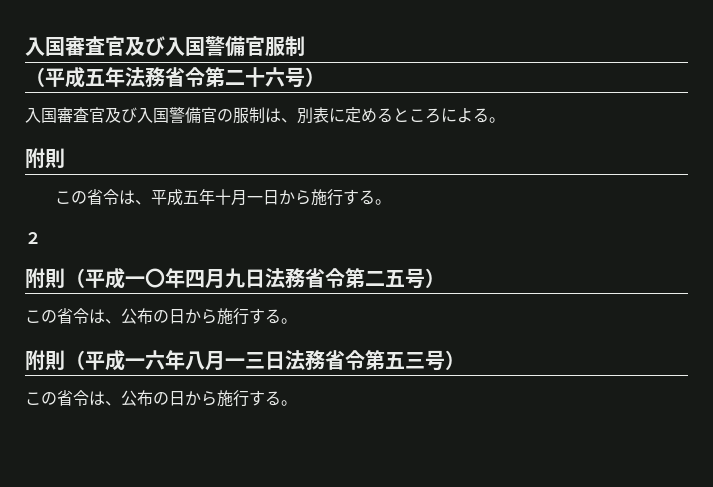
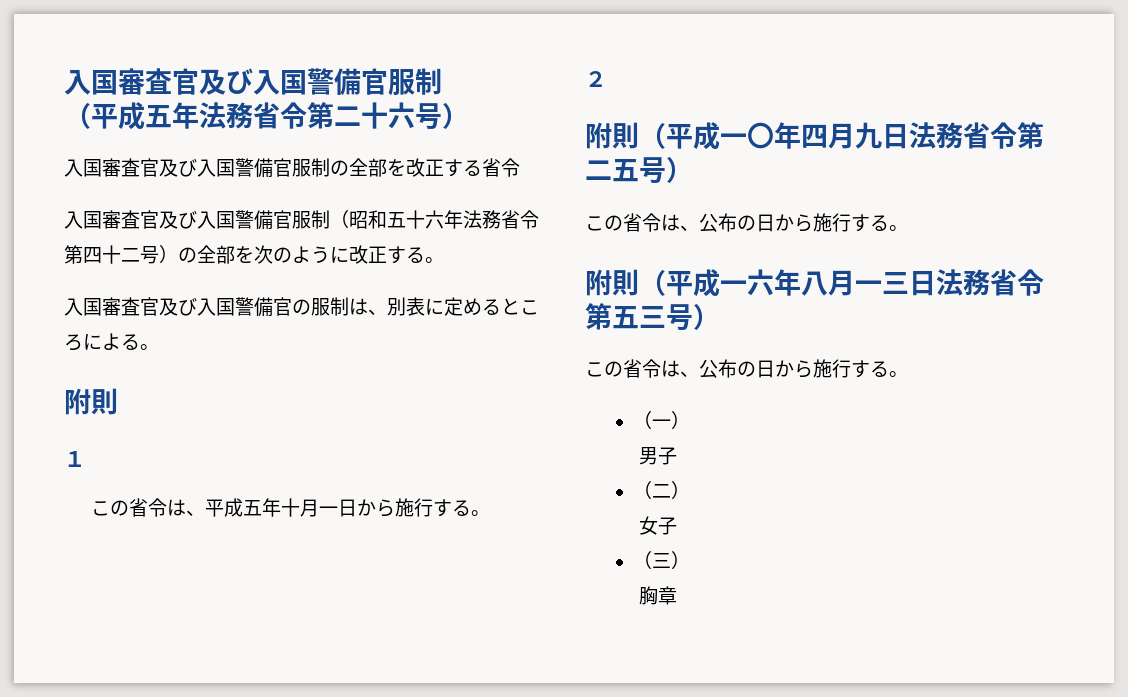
+ 入国審査官及び入国警備官服制の全部を改正する省令
+ 入国審査官及び入国警備官服制（昭和五十六年法務省令第四十二号）の全部を次のように改正する。
+ １
+ （一）
+ 男子
+ （二）
+ 女子
+ （三）
+ 胸章

